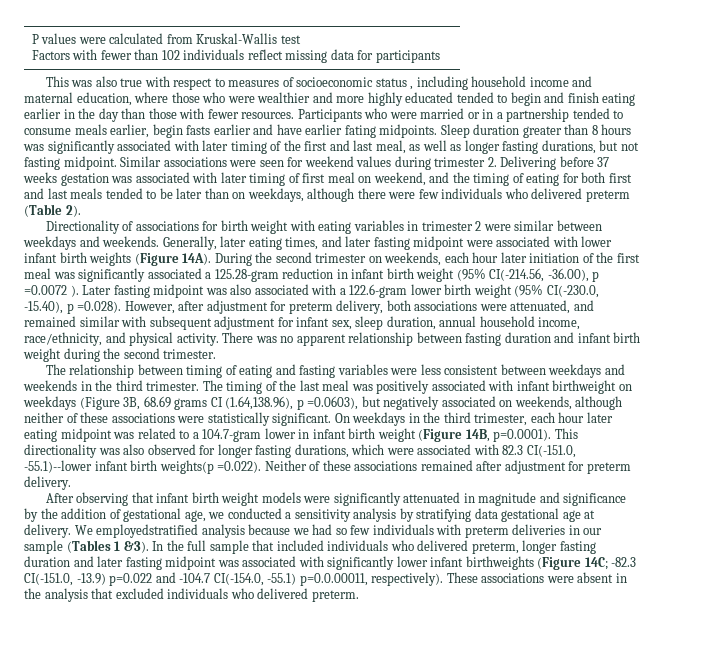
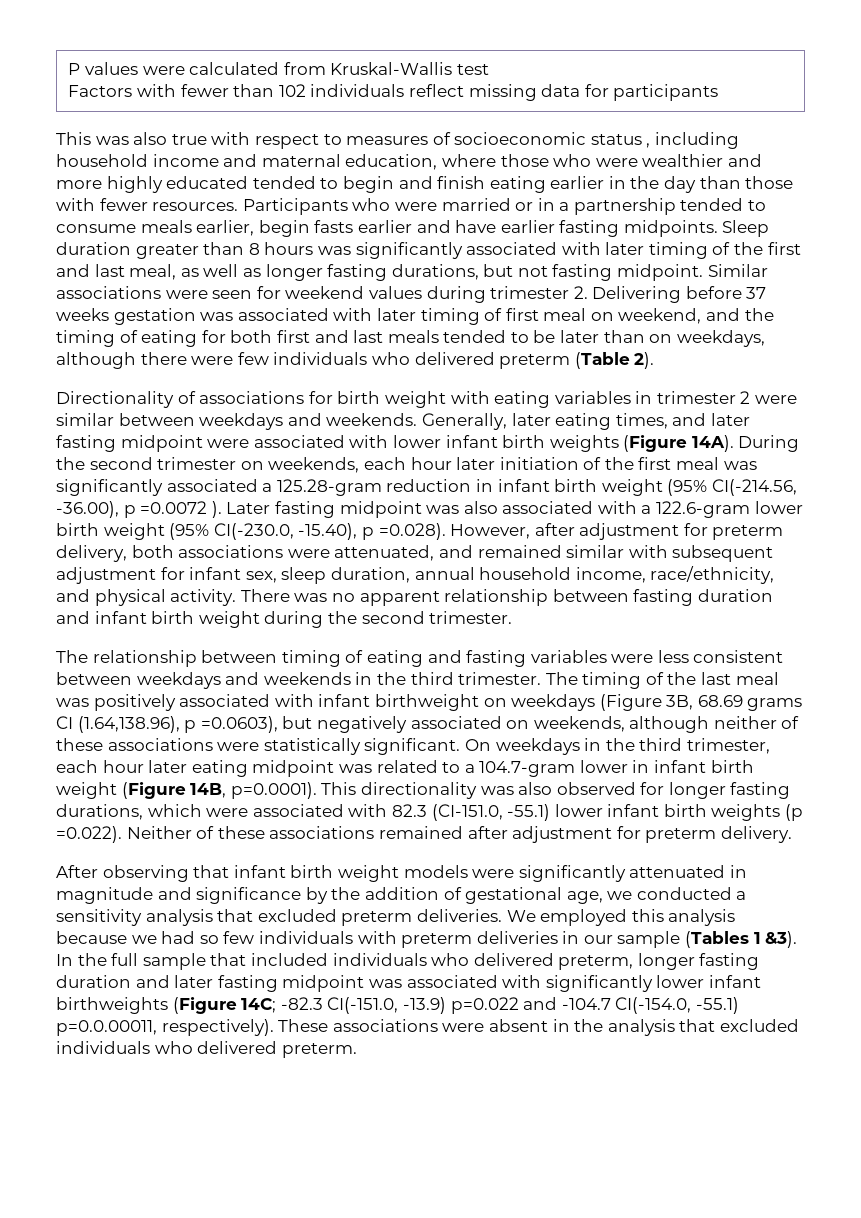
- Participants who were married or in a partnership tended to consume meals earlier, begin fasts earlier and have earlier fating midpoints.
+ Participants who were married or in a partnership tended to consume meals earlier, begin fasts earlier and have earlier fasting midpoints.
- On weekdays in the third trimester, each hour later eating midpoint was related to a 104.7-gram lower in infant birth weight (Figure 14B, p=0.0001). This directionality was also observed for longer fasting durations, which were associated with 82.3 CI(-151.0, -55.1)--lower infant birth weights(p =0.022). Neither of these associations remained after adjustment for preterm delivery.
+ On weekdays in the third trimester, each hour later eating midpoint was related to a 104.7-gram lower in infant birth weight (Figure 14B, p=0.0001). This directionality was also observed for longer fasting durations, which were associated with 82.3 (CI-151.0, -55.1) lower infant birth weights (p =0.022). Neither of these associations remained after adjustment for preterm delivery.
- After observing that infant birth weight models were significantly attenuated in magnitude and significance by the addition of gestational age, we conducted a sensitivity analysis by stratifying data gestational age at delivery. We employedstratified analysis because we had so few individuals with preterm deliveries in our sample (Tables 1 &3).
+ After observing that infant birth weight models were significantly attenuated in magnitude and significance by the addition of gestational age, we conducted a sensitivity analysis that excluded preterm deliveries. We employed this analysis because we had so few individuals with preterm deliveries in our sample (Tables 1 &3).

